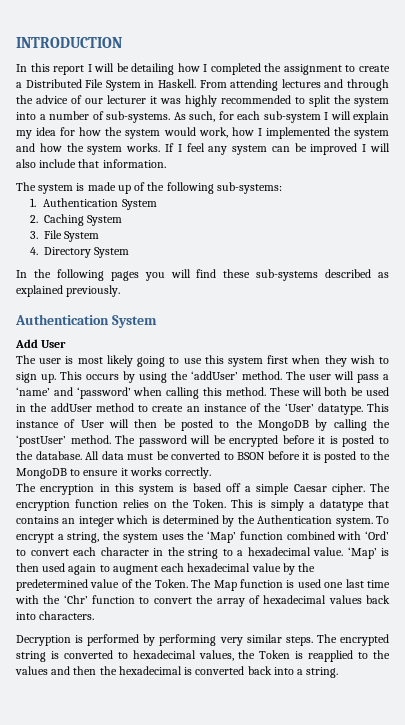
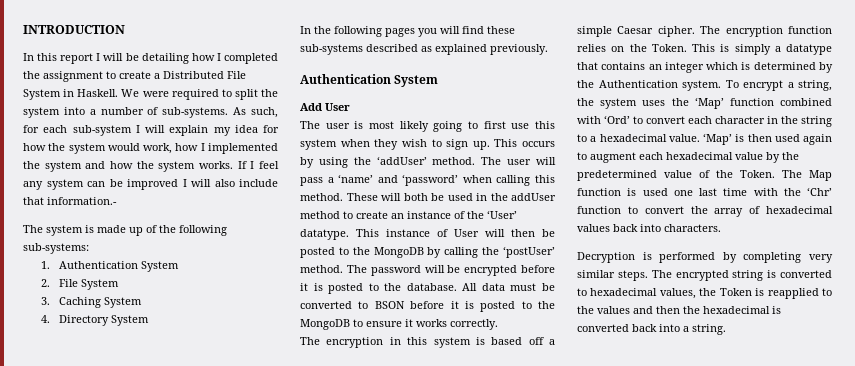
- From attending lectures and through the advice of our lecturer it was highly recommended to split the system into a number of sub-systems.
+ We were required to split the system into a number of sub-systems.
- If I feel any system can be improved I will also include that information.
+ If I feel any system can be improved I will also include that information.-
- 2. Caching System
+ 2. File System
- 3. File System
+ 3. Caching System
- The user is most likely going to use this system first when they wish to sign up.
+ The user is most likely going to first use this system when they wish to sign up.
- Decryption is performed by performing very similar steps.
+ Decryption is performed by completing very similar steps.

